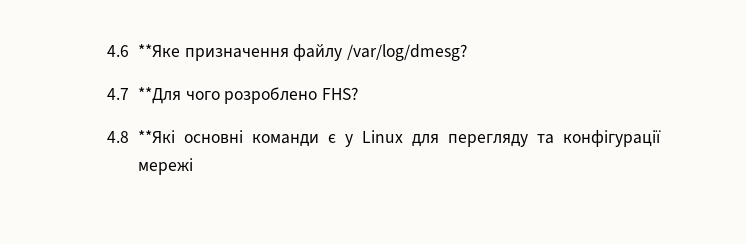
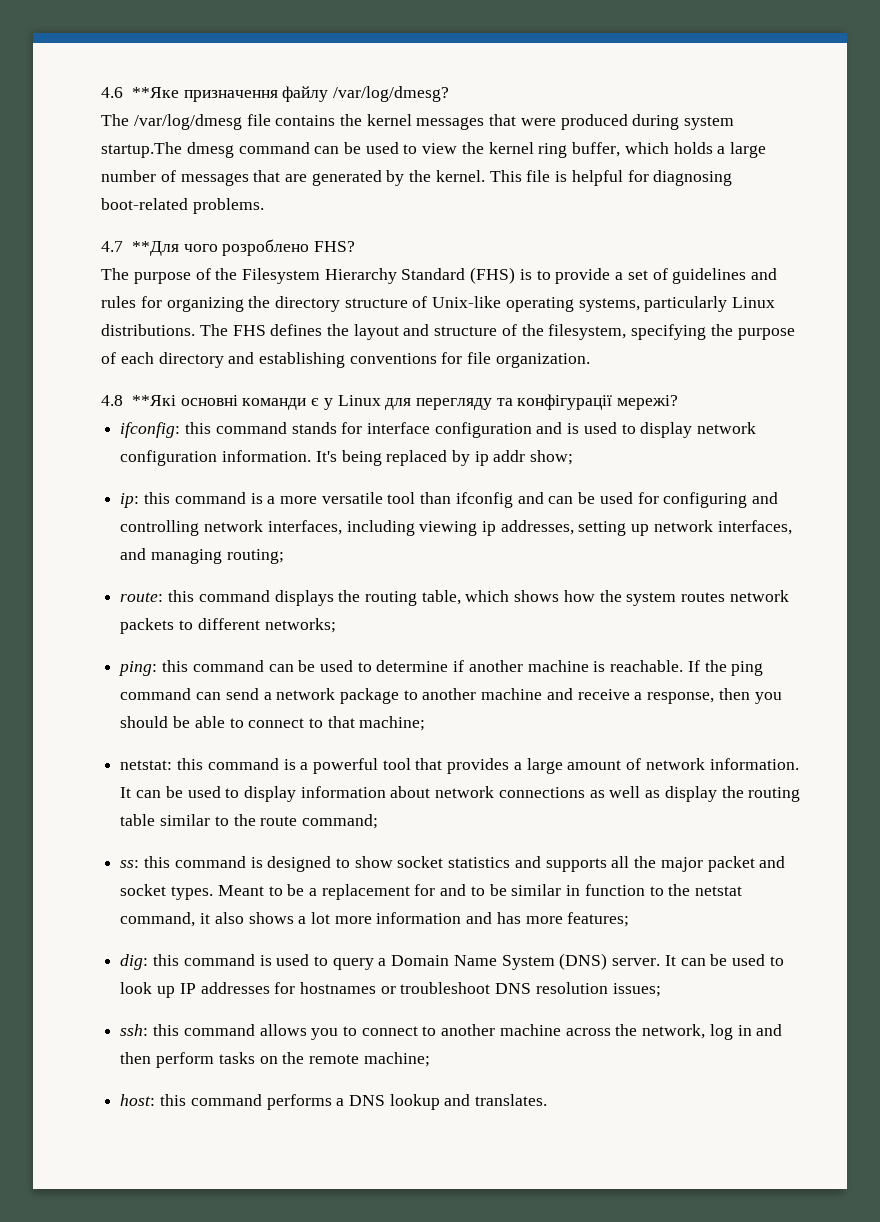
+ The /var/log/dmesg file contains the kernel messages that were produced during system startup.The dmesg command can be used to view the kernel ring buffer, which holds a large number of messages that are generated by the kernel. This file is helpful for diagnosing boot-related problems.
+ The purpose of the Filesystem Hierarchy Standard (FHS) is to provide a set of guidelines and rules for organizing the directory structure of Unix-like operating systems, particularly Linux distributions. The FHS defines the layout and structure of the filesystem, specifying the purpose of each directory and establishing conventions for file organization.
- 4.8 **Які основні команди є у Linux для перегляду та конфігурації мережі
+ 4.8 **Які основні команди є у Linux для перегляду та конфігурації мережі?
+ ifconfig: this command stands for interface configuration and is used to display network configuration information. It's being replaced by ip addr show;
+ ip: this command is a more versatile tool than ifconfig and can be used for configuring and controlling network interfaces, including viewing ip addresses, setting up network interfaces, and managing routing;
+ route: this command displays the routing table, which shows how the system routes network packets to different networks;
+ ping: this command can be used to determine if another machine is reachable. If the ping command can send a network package to another machine and receive a response, then you should be able to connect to that machine;
+ netstat: this command is a powerful tool that provides a large amount of network information. It can be used to display information about network connections as well as display the routing table similar to the route command;
+ ss: this command is designed to show socket statistics and supports all the major packet and socket types. Meant to be a replacement for and to be similar in function to the netstat command, it also shows a lot more information and has more features;
+ dig: this command is used to query a Domain Name System (DNS) server. It can be used to look up IP addresses for hostnames or troubleshoot DNS resolution issues;
+ ssh: this command allows you to connect to another machine across the network, log in and then perform tasks on the remote machine;
+ host: this command performs a DNS lookup and translates.

